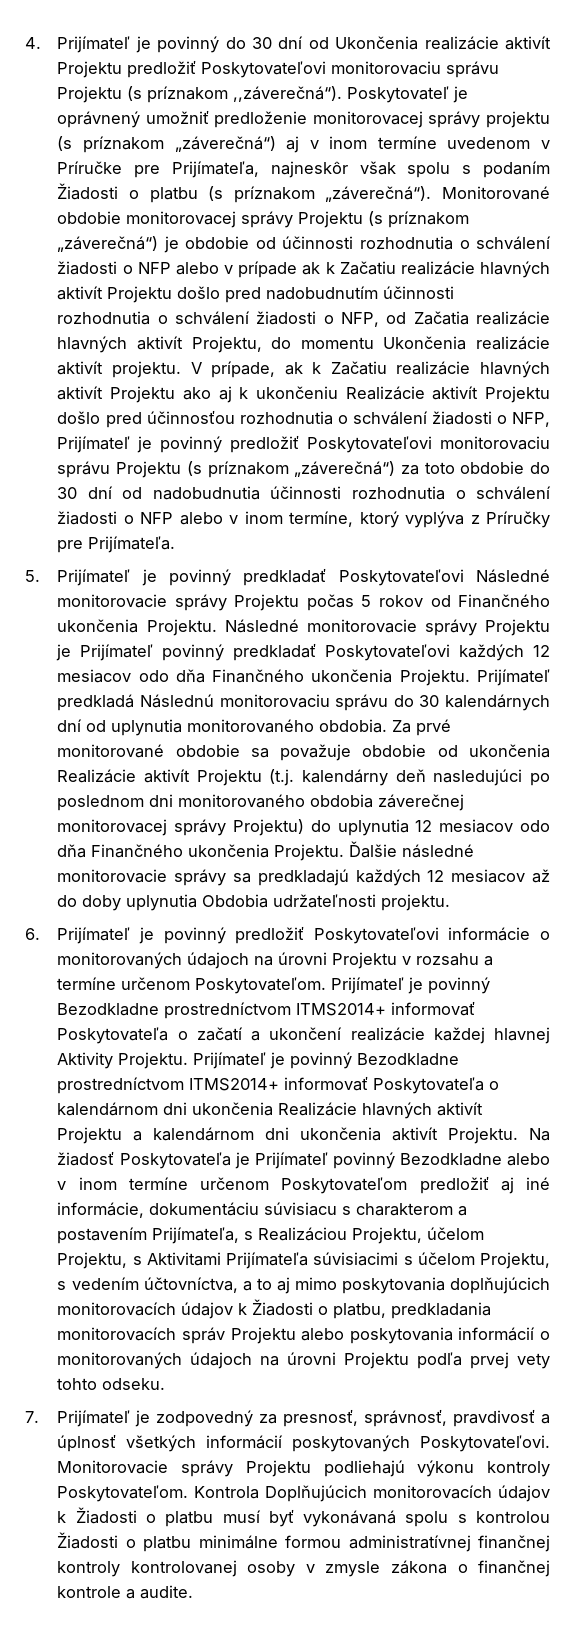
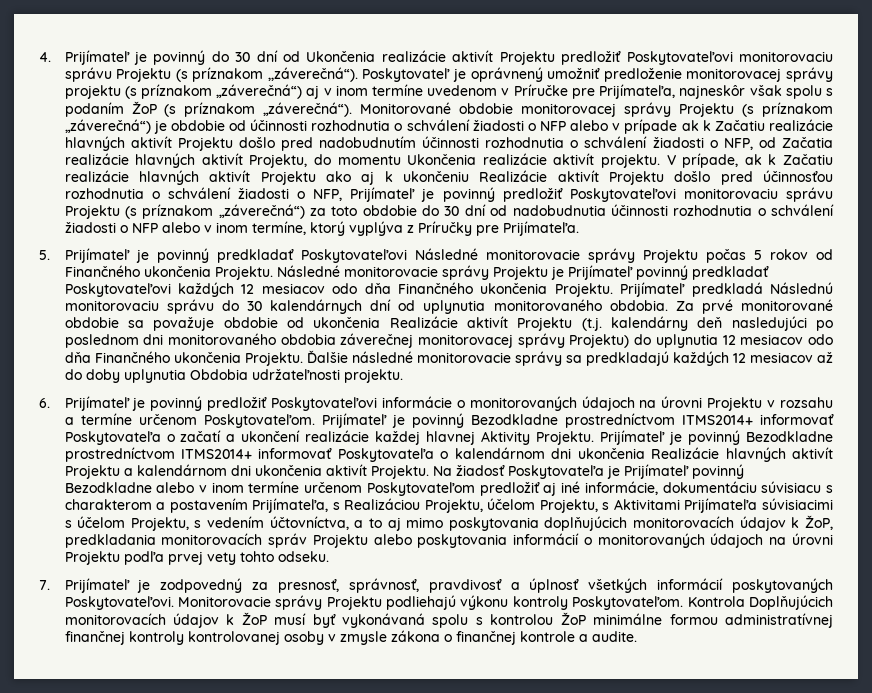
- Poskytovateľ je oprávnený umožniť predloženie monitorovacej správy projektu (s príznakom „záverečná“) aj v inom termíne uvedenom v Príručke pre Prijímateľa, najneskôr však spolu s podaním Žiadosti o platbu (s príznakom „záverečná“).
+ Poskytovateľ je oprávnený umožniť predloženie monitorovacej správy projektu (s príznakom „záverečná“) aj v inom termíne uvedenom v Príručke pre Prijímateľa, najneskôr však spolu s podaním ŽoP (s príznakom „záverečná“).
- Na žiadosť Poskytovateľa je Prijímateľ povinný Bezodkladne alebo v inom termíne určenom Poskytovateľom predložiť aj iné informácie, dokumentáciu súvisiacu s charakterom a postavením Prijímateľa, s Realizáciou Projektu, účelom Projektu, s Aktivitami Prijímateľa súvisiacimi s účelom Projektu, s vedením účtovníctva, a to aj mimo poskytovania doplňujúcich monitorovacích údajov k Žiadosti o platbu, predkladania monitorovacích správ Projektu alebo poskytovania informácií o monitorovaných údajoch na úrovni Projektu podľa prvej vety tohto odseku.
+ Na žiadosť Poskytovateľa je Prijímateľ povinný Bezodkladne alebo v inom termíne určenom Poskytovateľom predložiť aj iné informácie, dokumentáciu súvisiacu s charakterom a postavením Prijímateľa, s Realizáciou Projektu, účelom Projektu, s Aktivitami Prijímateľa súvisiacimi s účelom Projektu, s vedením účtovníctva, a to aj mimo poskytovania doplňujúcich monitorovacích údajov k ŽoP, predkladania monitorovacích správ Projektu alebo poskytovania informácií o monitorovaných údajoch na úrovni Projektu podľa prvej vety tohto odseku.
- Kontrola Doplňujúcich monitorovacích údajov k Žiadosti o platbu musí byť vykonávaná spolu s kontrolou Žiadosti o platbu minimálne formou administratívnej finančnej kontroly kontrolovanej osoby v zmysle zákona o finančnej kontrole a audite.
+ Kontrola Doplňujúcich monitorovacích údajov k ŽoP musí byť vykonávaná spolu s kontrolou ŽoP minimálne formou administratívnej finančnej kontroly kontrolovanej osoby v zmysle zákona o finančnej kontrole a audite.

